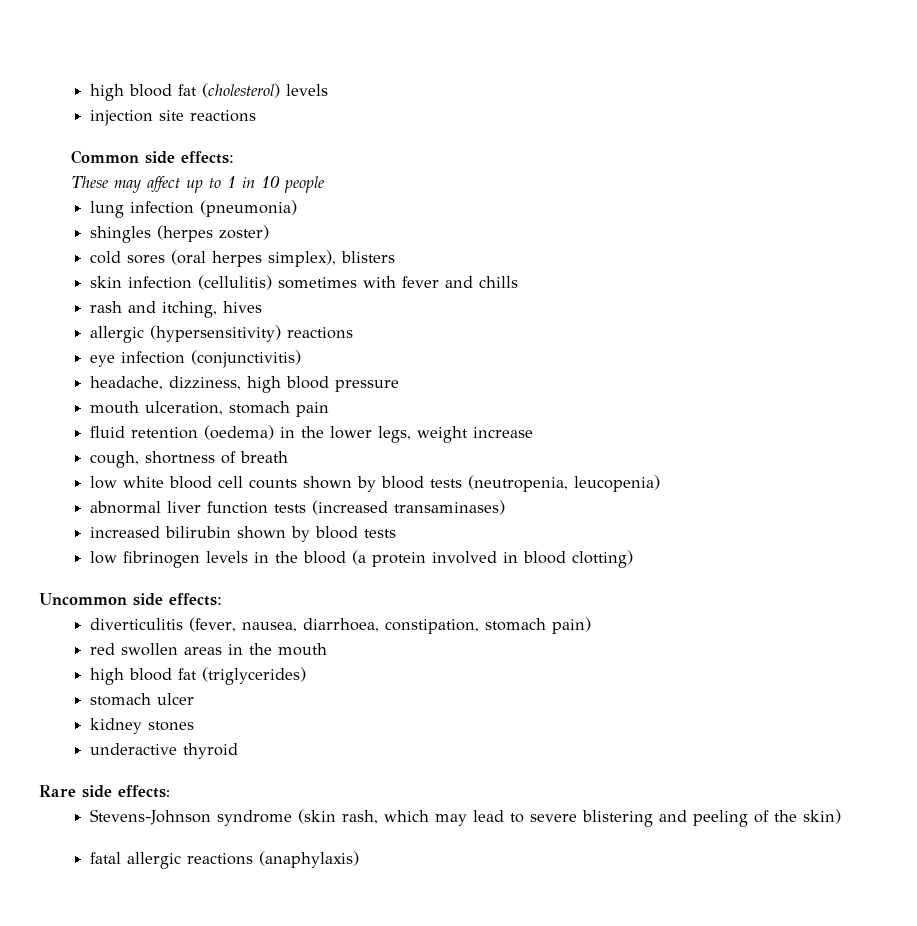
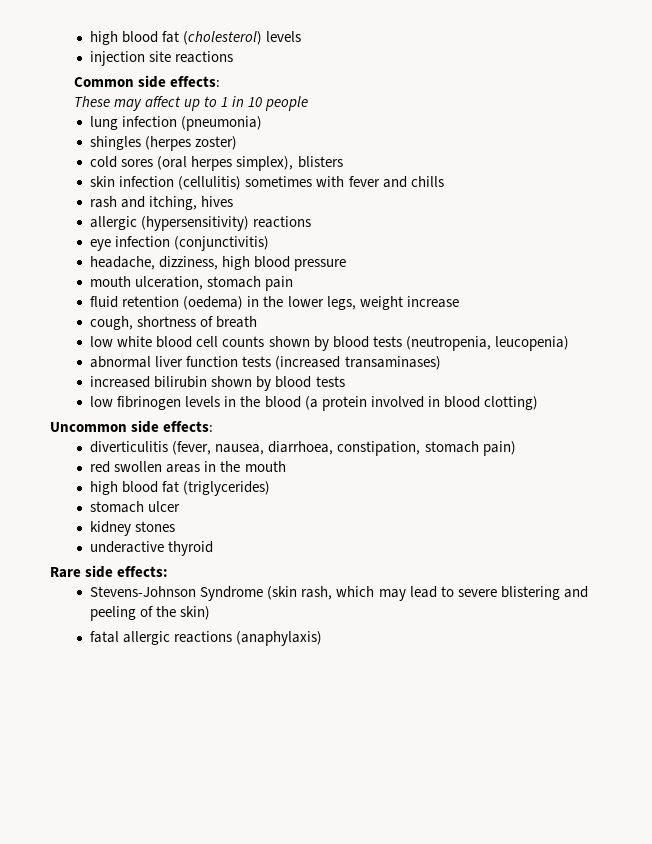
- Stevens-Johnson syndrome (skin rash, which may lead to severe blistering and peeling of the skin)
+ Stevens-Johnson Syndrome (skin rash, which may lead to severe blistering and peeling of the skin)

